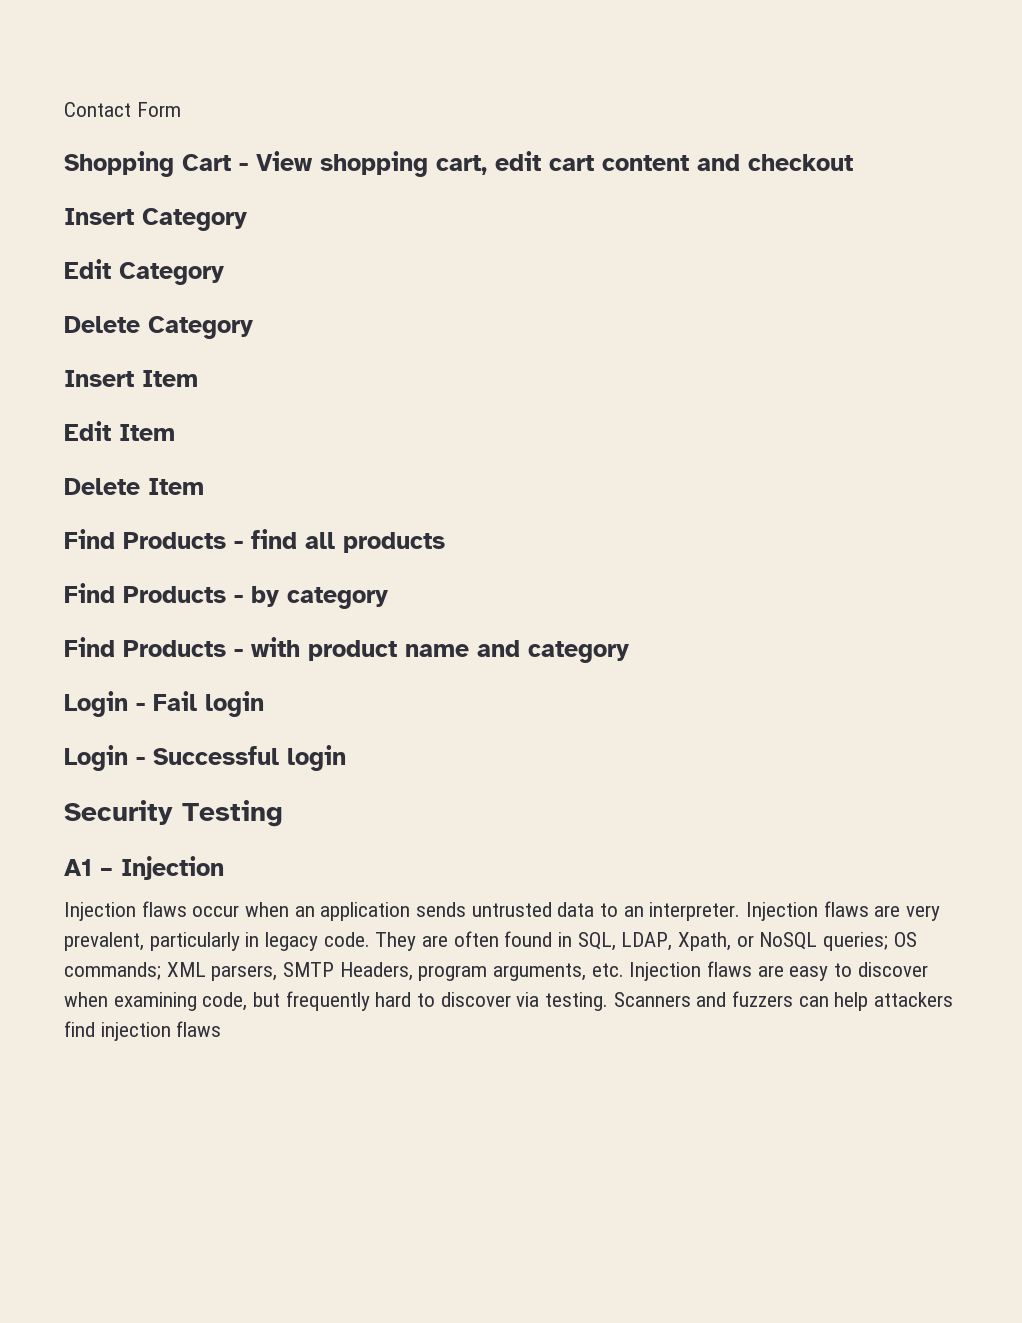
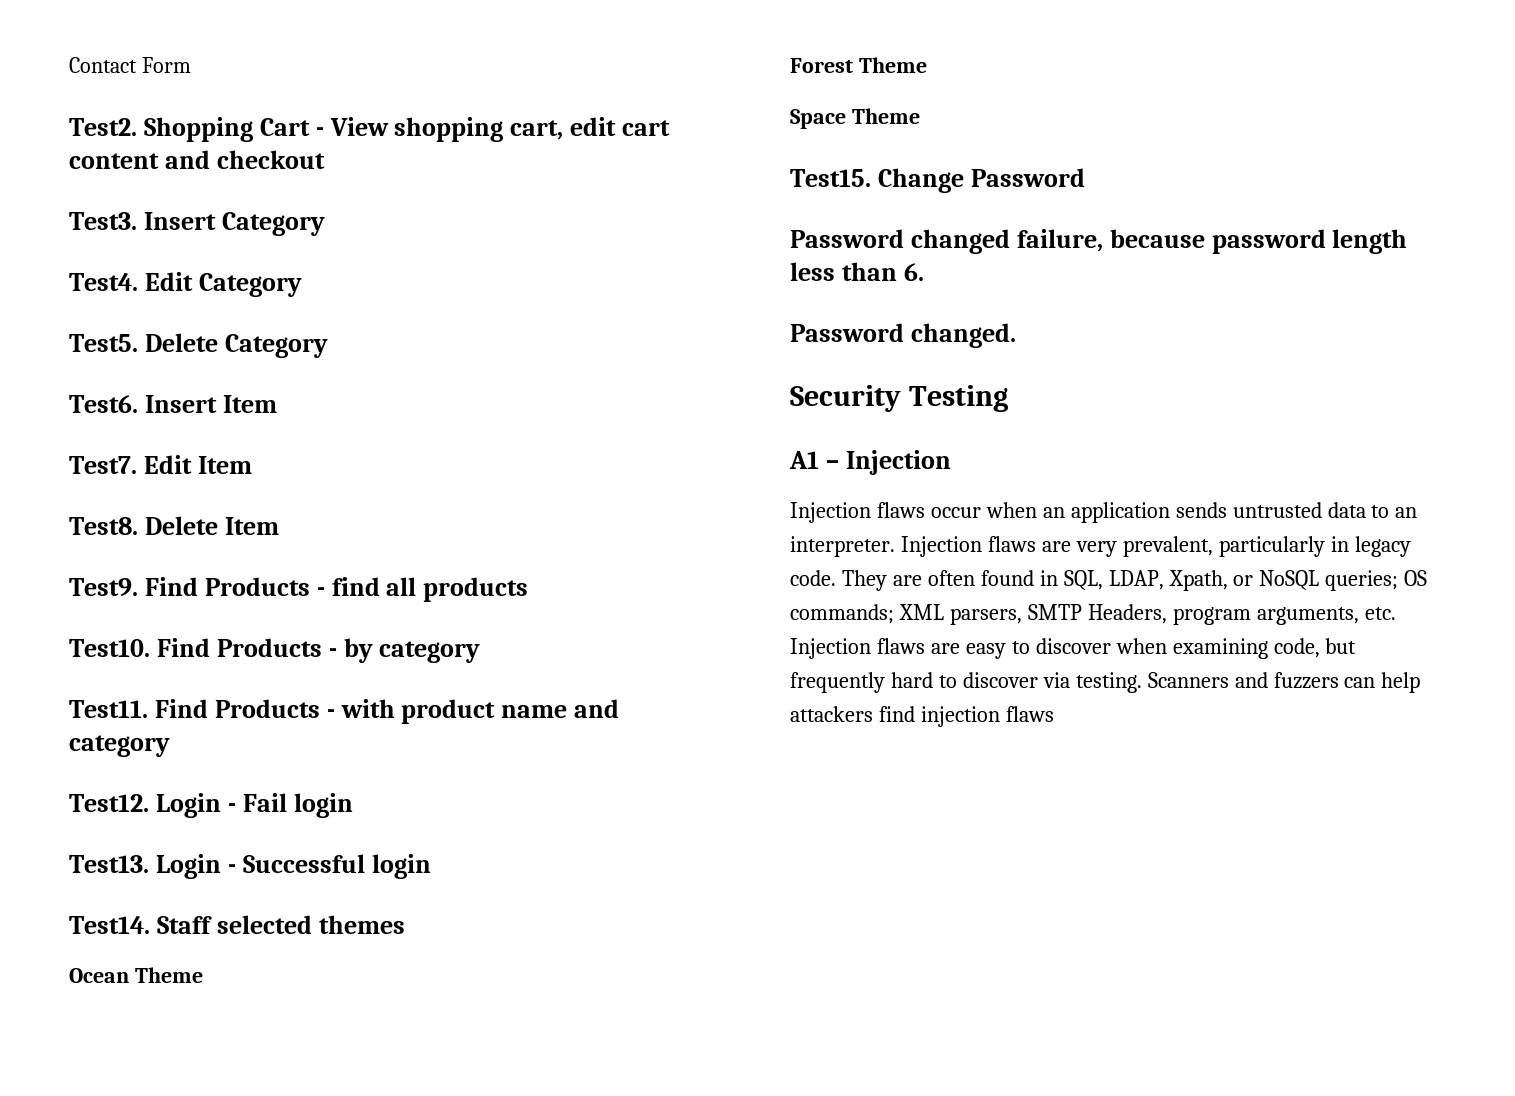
+ Test2.
+ Test3.
+ Test4.
+ Test5.
+ Test6.
+ Test7.
+ Test8.
+ Test9.
+ Test10.
+ Test11.
+ Test12.
+ Test13.
+ Test14. Staff selected themes
+ Ocean Theme
+ Forest Theme
+ Space Theme
+ Test15. Change Password
+ Password changed failure, because password length less than 6.
+ Password changed.

